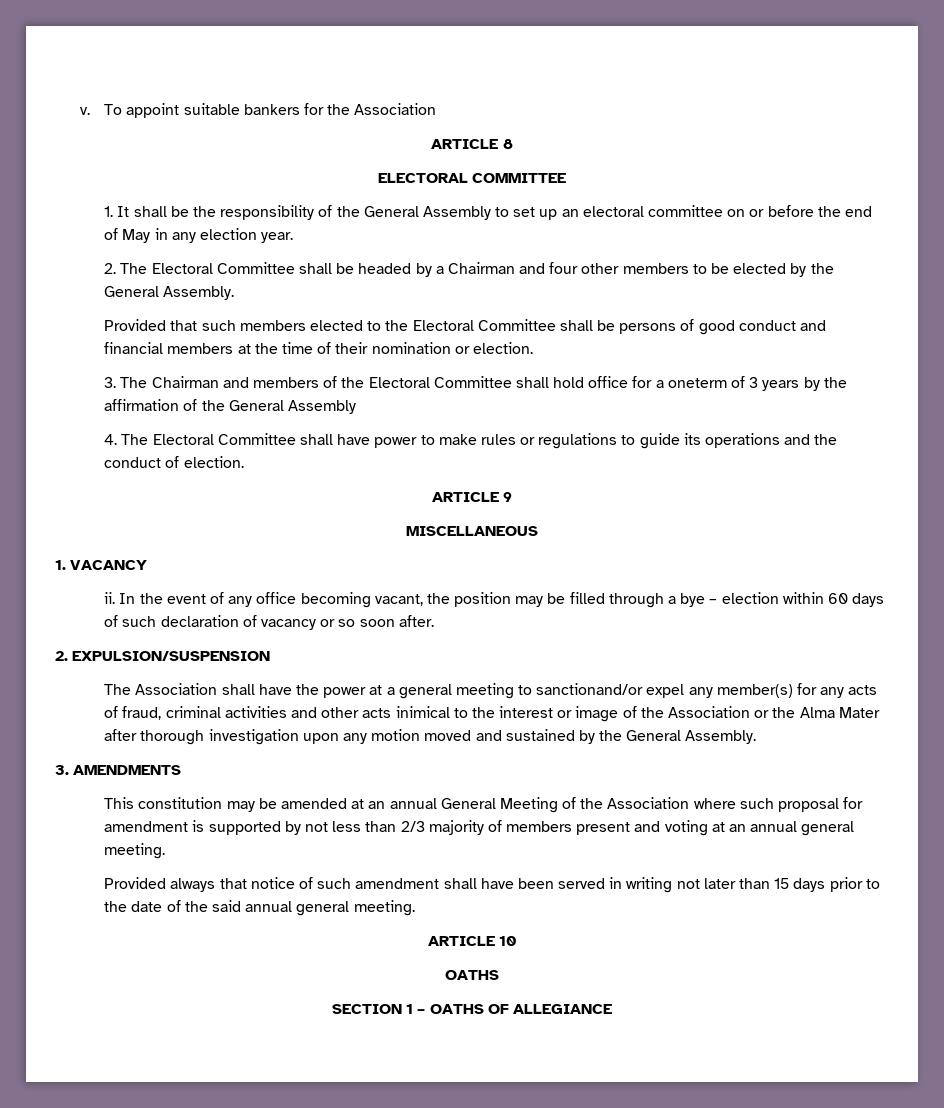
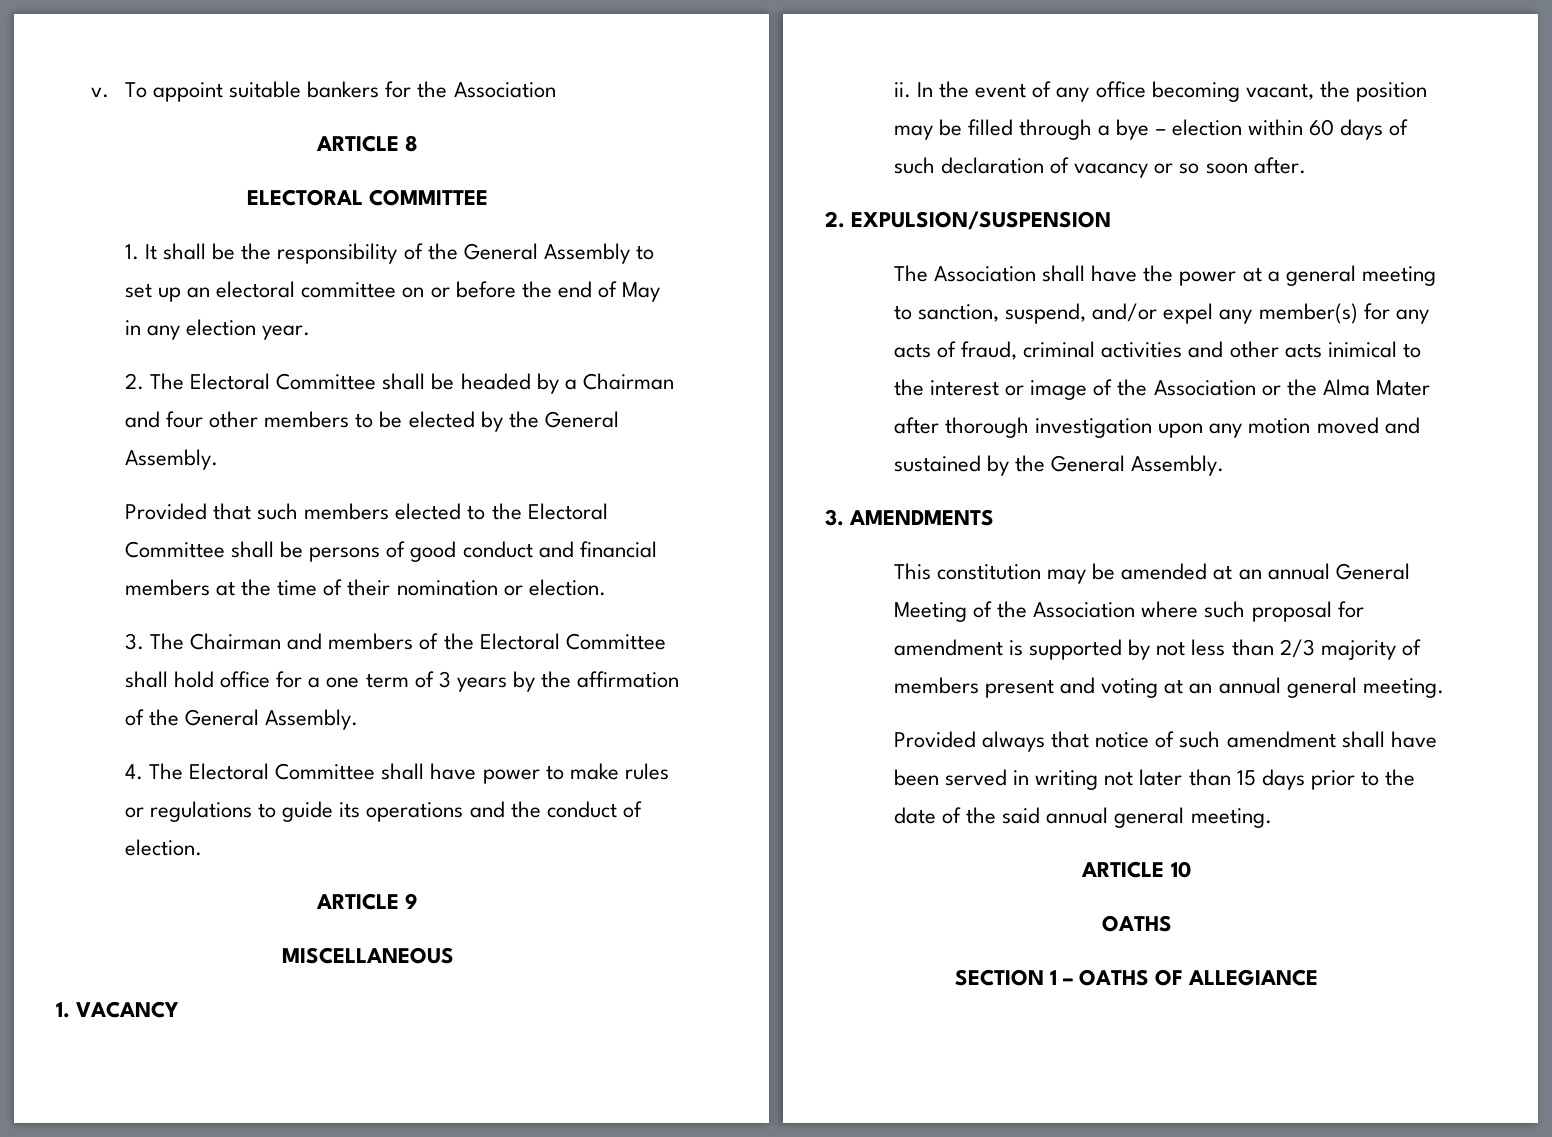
- 3. The Chairman and members of the Electoral Committee shall hold office for a oneterm of 3 years by the affirmation of the General Assembly
+ 3. The Chairman and members of the Electoral Committee shall hold office for a one term of 3 years by the affirmation of the General Assembly.
- The Association shall have the power at a general meeting to sanctionand/or expel any member(s) for any acts of fraud, criminal activities and other acts inimical to the interest or image of the Association or the Alma Mater after thorough investigation upon any motion moved and sustained by the General Assembly.
+ The Association shall have the power at a general meeting to sanction, suspend, and/or expel any member(s) for any acts of fraud, criminal activities and other acts inimical to the interest or image of the Association or the Alma Mater after thorough investigation upon any motion moved and sustained by the General Assembly.

